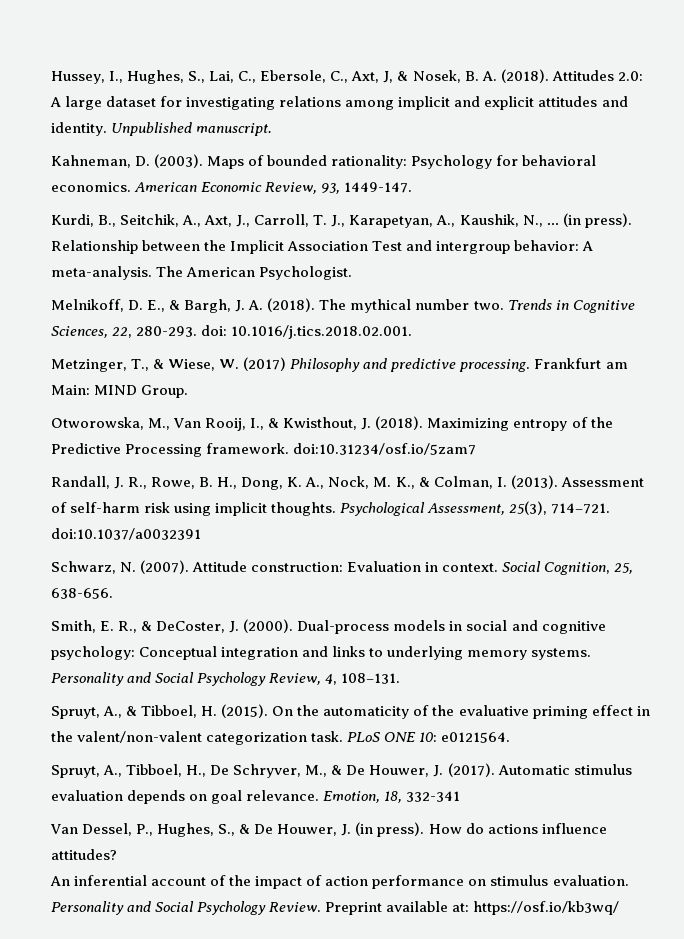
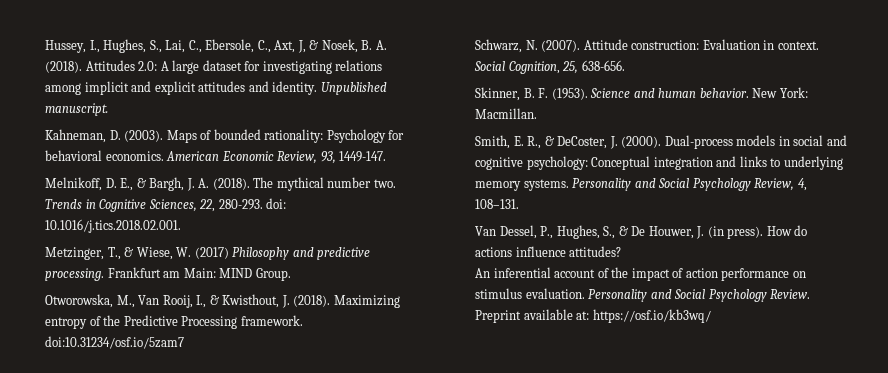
- Kurdi, B., Seitchik, A., Axt, J., Carroll, T. J., Karapetyan, A., Kaushik, N., … (in press). Relationship between the Implicit Association Test and intergroup behavior: A meta-analysis. The American Psychologist.
- Randall, J. R., Rowe, B. H., Dong, K. A., Nock, M. K., & Colman, I. (2013). Assessment of self-harm risk using implicit thoughts. Psychological Assessment, 25(3), 714–721. doi:10.1037/a0032391
+ Skinner, B. F. (1953). Science and human behavior. New York: Macmillan.
- Spruyt, A., & Tibboel, H. (2015). On the automaticity of the evaluative priming effect in the valent/non-valent categorization task. PLoS ONE 10: e0121564.
- Spruyt, A., Tibboel, H., De Schryver, M., & De Houwer, J. (2017). Automatic stimulus evaluation depends on goal relevance. Emotion, 18, 332-341

